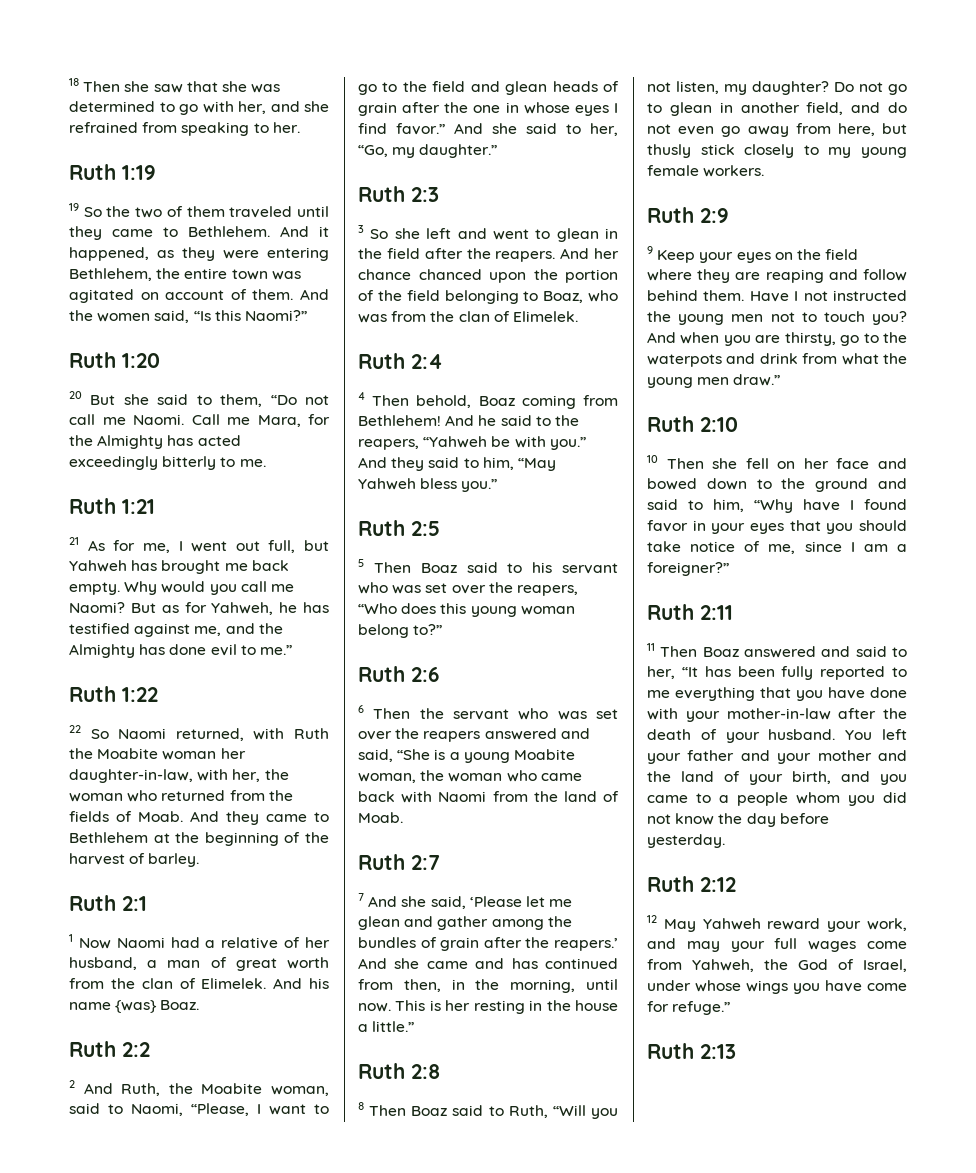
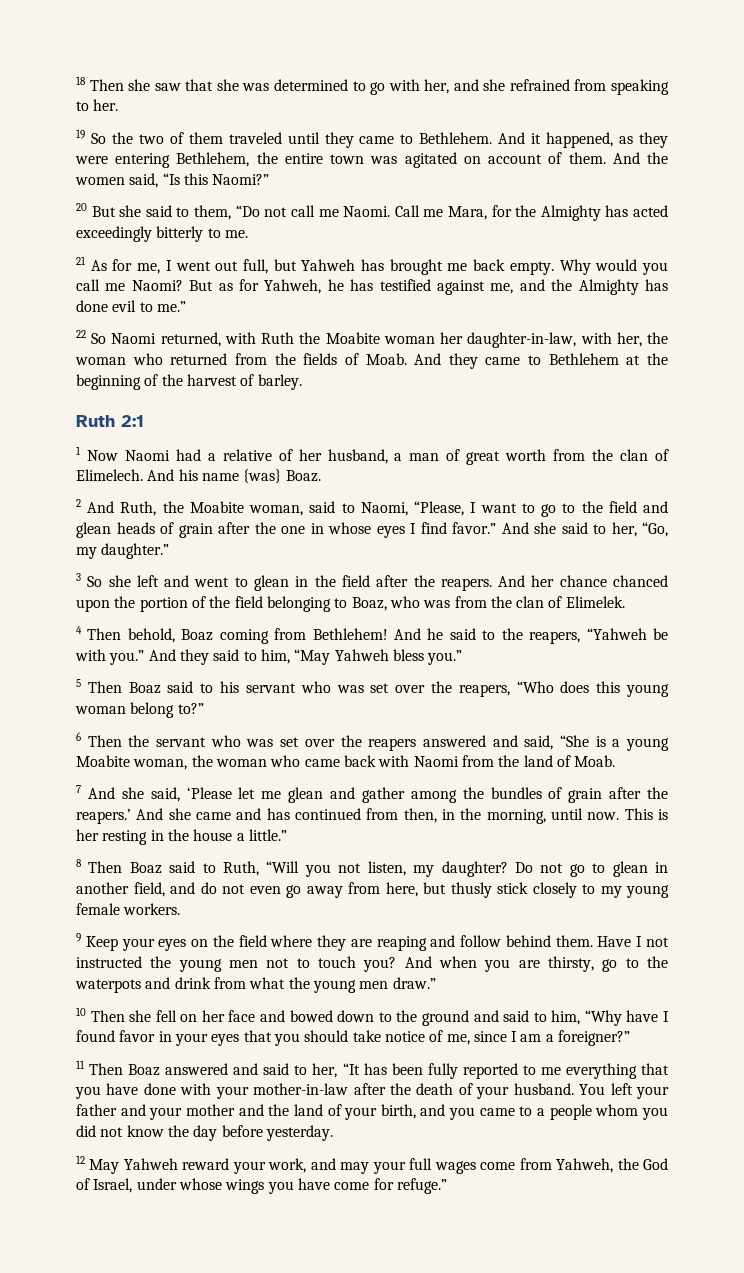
- Ruth 1:19
- Ruth 1:20
- Ruth 1:21
- Ruth 1:22
- 1 Now Naomi had a relative of her husband, a man of great worth from the clan of Elimelek.
+ 1 Now Naomi had a relative of her husband, a man of great worth from the clan of Elimelech.
- Ruth 2:2
- Ruth 2:3
- Ruth 2:4
- Ruth 2:5
- Ruth 2:6
- Ruth 2:7
- Ruth 2:8
- Ruth 2:9
- Ruth 2:10
- Ruth 2:11
- Ruth 2:12
- Ruth 2:13

